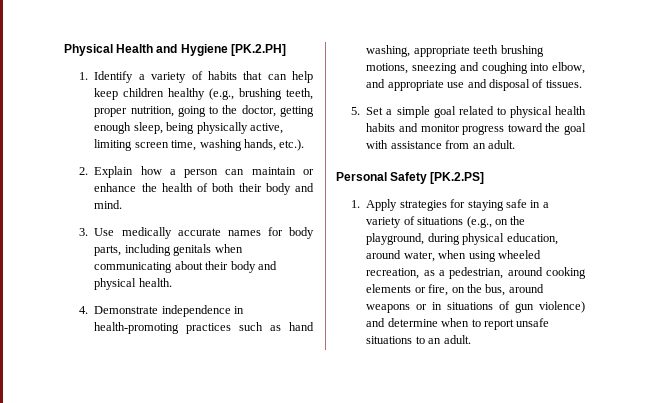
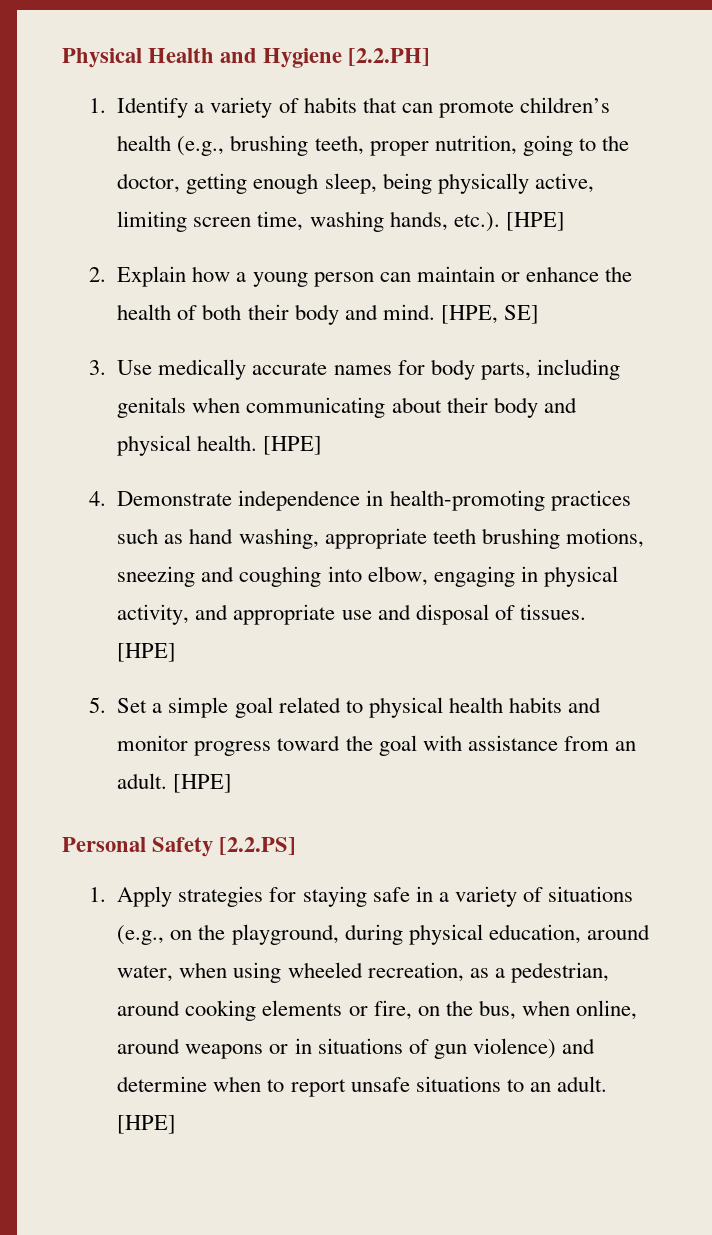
- Physical Health and Hygiene [PK.2.PH]
+ Physical Health and Hygiene [2.2.PH]
- 1. Identify a variety of habits that can help keep children healthy (e.g., brushing teeth, proper nutrition, going to the doctor, getting enough sleep, being physically active, limiting screen time, washing hands, etc.).
+ 1. Identify a variety of habits that can promote children’s health (e.g., brushing teeth, proper nutrition, going to the doctor, getting enough sleep, being physically active, limiting screen time, washing hands, etc.). [HPE]
- 2. Explain how a person can maintain or enhance the health of both their body and mind.
+ 2. Explain how a young person can maintain or enhance the health of both their body and mind. [HPE, SE]
- 3. Use medically accurate names for body parts, including genitals when communicating about their body and physical health.
+ 3. Use medically accurate names for body parts, including genitals when communicating about their body and physical health. [HPE]
- 4. Demonstrate independence in health-promoting practices such as hand washing, appropriate teeth brushing motions, sneezing and coughing into elbow, and appropriate use and disposal of tissues.
+ 4. Demonstrate independence in health-promoting practices such as hand washing, appropriate teeth brushing motions, sneezing and coughing into elbow, engaging in physical activity, and appropriate use and disposal of tissues. [HPE]
- 5. Set a simple goal related to physical health habits and monitor progress toward the goal with assistance from an adult.
+ 5. Set a simple goal related to physical health habits and monitor progress toward the goal with assistance from an adult. [HPE]
- Personal Safety [PK.2.PS]
+ Personal Safety [2.2.PS]
- 1. Apply strategies for staying safe in a variety of situations (e.g., on the playground, during physical education, around water, when using wheeled recreation, as a pedestrian, around cooking elements or fire, on the bus, around weapons or in situations of gun violence) and determine when to report unsafe situations to an adult.
+ 1. Apply strategies for staying safe in a variety of situations (e.g., on the playground, during physical education, around water, when using wheeled recreation, as a pedestrian, around cooking elements or fire, on the bus, when online, around weapons or in situations of gun violence) and determine when to report unsafe situations to an adult. [HPE]

